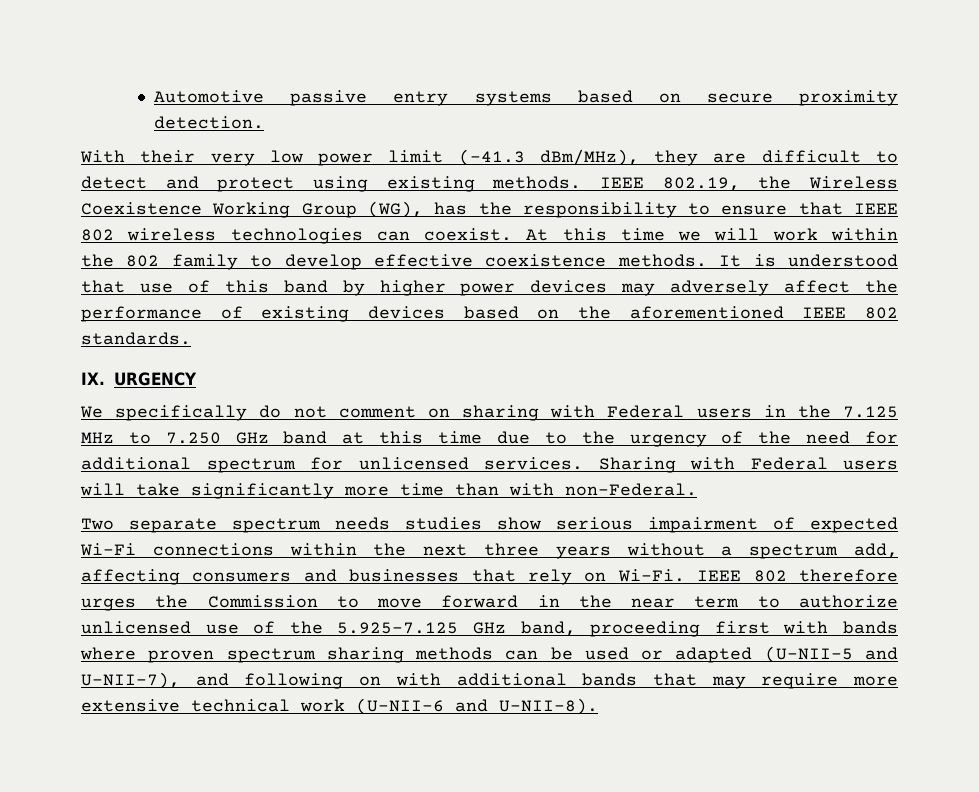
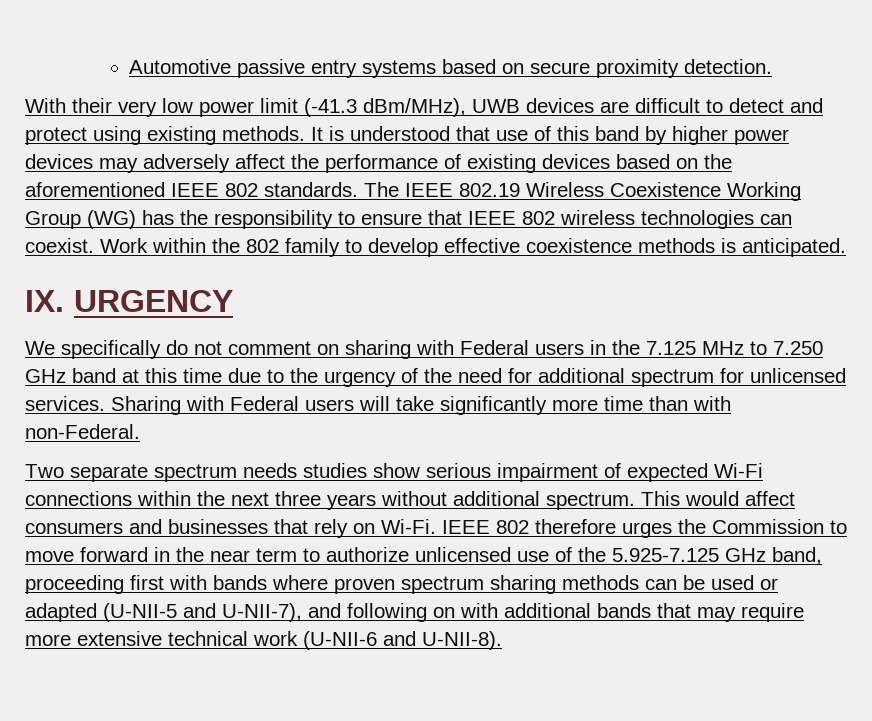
- With their very low power limit (-41.3 dBm/MHz), they are difficult to detect and protect using existing methods.
+ With their very low power limit (-41.3 dBm/MHz), UWB devices are difficult to detect and protect using existing methods.
- IEEE 802.19, the Wireless Coexistence Working Group (WG), has the responsibility to ensure that IEEE 802 wireless technologies can coexist. At this time we will work within the 802 family to develop effective coexistence methods.
+ The IEEE 802.19 Wireless Coexistence Working Group (WG) has the responsibility to ensure that IEEE 802 wireless technologies can coexist. Work within the 802 family to develop effective coexistence methods is anticipated.
- Two separate spectrum needs studies show serious impairment of expected Wi-Fi connections within the next three years without a spectrum add, affecting consumers and businesses that rely on Wi-Fi.
+ Two separate spectrum needs studies show serious impairment of expected Wi-Fi connections within the next three years without additional spectrum. This would affect consumers and businesses that rely on Wi-Fi.

